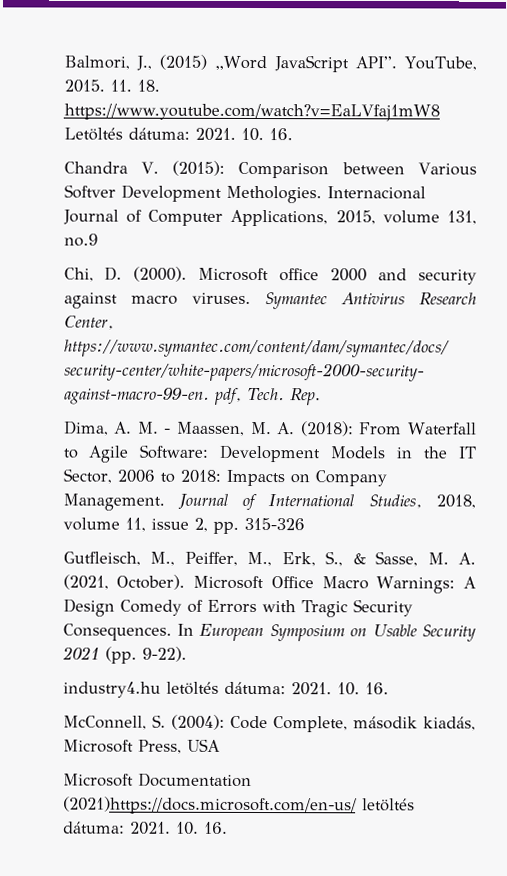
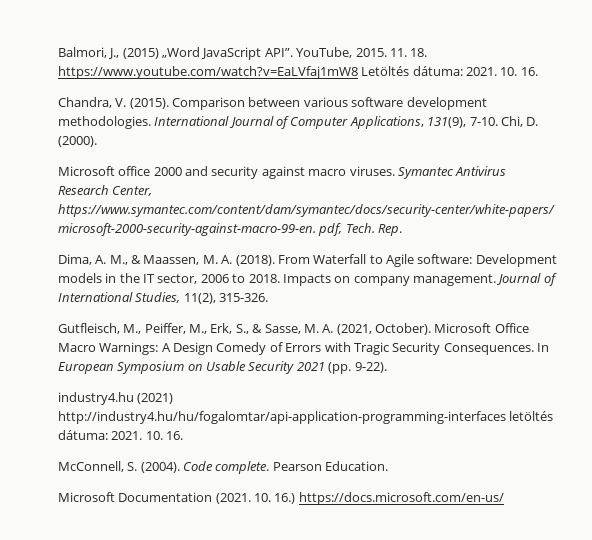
- Chandra V. (2015): Comparison between Various Softver Development Methologies. Internacional Journal of Computer Applications, 2015, volume 131, no.9
- Chi, D. (2000). Microsoft office 2000 and security against macro viruses.
+ Chandra, V. (2015). Comparison between various software development methodologies. International Journal of Computer Applications, 131(9), 7-10. Chi, D. (2000).
+ Microsoft office 2000 and security against macro viruses.
- Dima, A. M. - Maassen, M. A. (2018): From Waterfall to Agile Software: Development Models in the IT Sector, 2006 to 2018: Impacts on Company Management.
+ Dima, A. M., & Maassen, M. A. (2018). From Waterfall to Agile software: Development models in the IT sector, 2006 to 2018. Impacts on company management.
- Journal of International Studies, 2018, volume 11, issue 2, pp. 315-326
+ Journal of International Studies, 11(2), 315-326.
- industry4.hu letöltés dátuma: 2021.
+ industry4.hu (2021) http://industry4.hu/hu/fogalomtar/api-application-programming-interfaces letöltés dátuma: 2021.
- McConnell, S. (2004): Code Complete, második kiadás, Microsoft Press, USA
- Microsoft Documentation (2021)https://docs.microsoft.com/en-us/ letöltés dátuma: 2021. 10. 16.
+ McConnell, S. (2004). Code complete. Pearson Education.
+ Microsoft Documentation (2021. 10. 16.) https://docs.microsoft.com/en-us/

